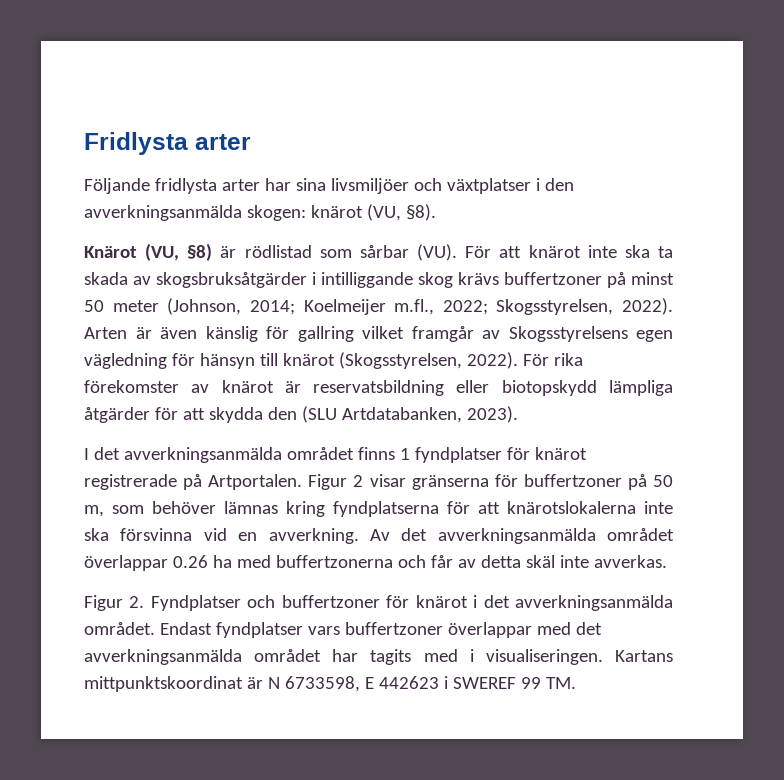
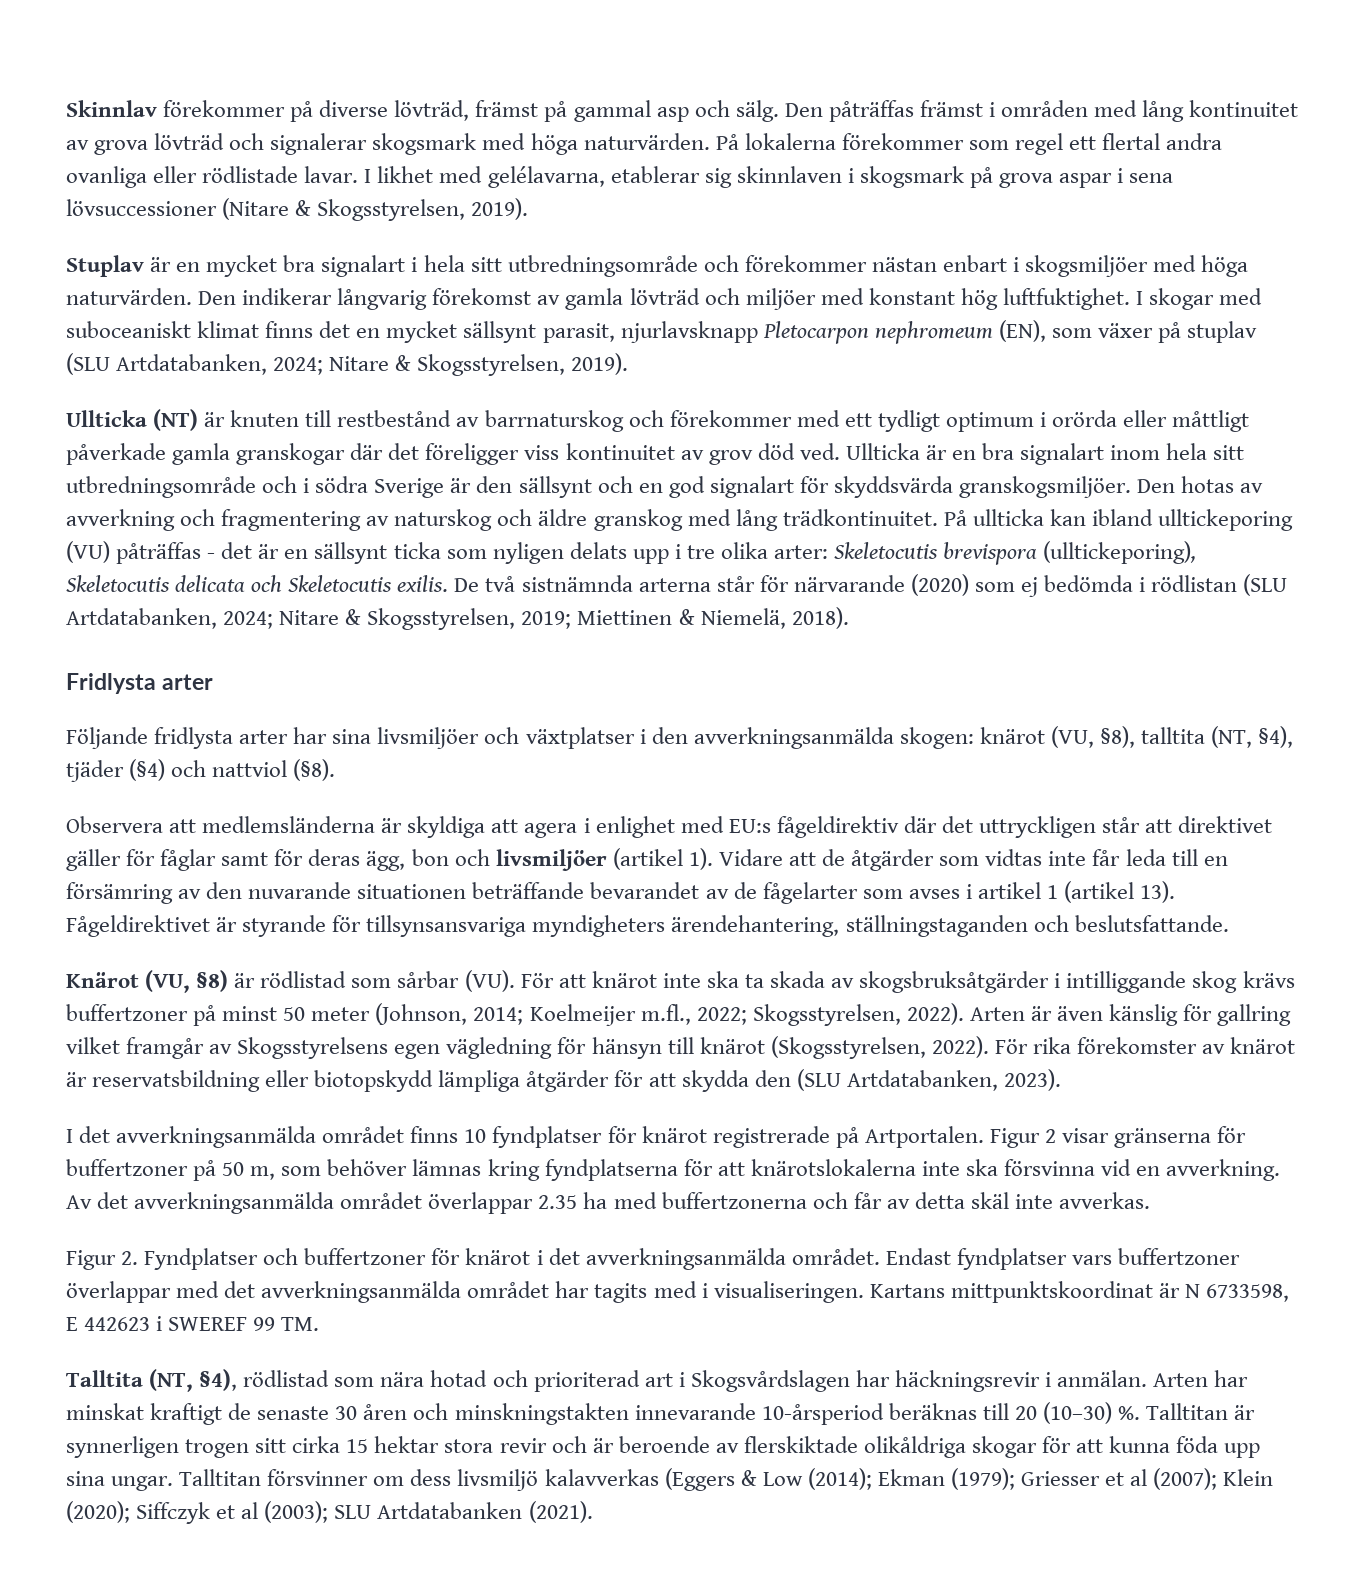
+ Skinnlav förekommer på diverse lövträd, främst på gammal asp och sälg. Den påträffas främst i områden med lång kontinuitet av grova lövträd och signalerar skogsmark med höga naturvärden. På lokalerna förekommer som regel ett flertal andra ovanliga eller rödlistade lavar. I likhet med gelélavarna, etablerar sig skinnlaven i skogsmark på grova aspar i sena lövsuccessioner (Nitare & Skogsstyrelsen, 2019).
+ Stuplav är en mycket bra signalart i hela sitt utbredningsområde och förekommer nästan enbart i skogsmiljöer med höga naturvärden. Den indikerar långvarig förekomst av gamla lövträd och miljöer med konstant hög luftfuktighet. I skogar med suboceaniskt klimat finns det en mycket sällsynt parasit, njurlavsknapp Pletocarpon nephromeum (EN), som växer på stuplav (SLU Artdatabanken, 2024; Nitare & Skogsstyrelsen, 2019).
+ Ullticka (NT) är knuten till restbestånd av barrnaturskog och förekommer med ett tydligt optimum i orörda eller måttligt påverkade gamla granskogar där det föreligger viss kontinuitet av grov död ved. Ullticka är en bra signalart inom hela sitt utbredningsområde och i södra Sverige är den sällsynt och en god signalart för skyddsvärda granskogsmiljöer. Den hotas av avverkning och fragmentering av naturskog och äldre granskog med lång trädkontinuitet. På ullticka kan ibland ulltickeporing (VU) påträffas - det är en sällsynt ticka som nyligen delats upp i tre olika arter: Skeletocutis brevispora (ulltickeporing), Skeletocutis delicata och Skeletocutis exilis. De två sistnämnda arterna står för närvarande (2020) som ej bedömda i rödlistan (SLU Artdatabanken, 2024; Nitare & Skogsstyrelsen, 2019; Miettinen & Niemelä, 2018).
- Följande fridlysta arter har sina livsmiljöer och växtplatser i den avverkningsanmälda skogen: knärot (VU, §8).
+ Följande fridlysta arter har sina livsmiljöer och växtplatser i den avverkningsanmälda skogen: knärot (VU, §8), talltita (NT, §4), tjäder (§4) och nattviol (§8).
+ Observera att medlemsländerna är skyldiga att agera i enlighet med EU:s fågeldirektiv där det uttryckligen står att direktivet gäller för fåglar samt för deras ägg, bon och livsmiljöer (artikel 1). Vidare att de åtgärder som vidtas inte får leda till en försämring av den nuvarande situationen beträffande bevarandet av de fågelarter som avses i artikel 1 (artikel 13). Fågeldirektivet är styrande för tillsynsansvariga myndigheters ärendehantering, ställningstaganden och beslutsfattande.
- I det avverkningsanmälda området finns 1 fyndplatser för knärot registrerade på Artportalen.
+ I det avverkningsanmälda området finns 10 fyndplatser för knärot registrerade på Artportalen.
- Av det avverkningsanmälda området överlappar 0.26 ha med buffertzonerna och får av detta skäl inte avverkas.
+ Av det avverkningsanmälda området överlappar 2.35 ha med buffertzonerna och får av detta skäl inte avverkas.
+ Talltita (NT, §4), rödlistad som nära hotad och prioriterad art i Skogsvårdslagen har häckningsrevir i anmälan. Arten har minskat kraftigt de senaste 30 åren och minskningstakten innevarande 10-årsperiod beräknas till 20 (10–30) %. Talltitan är synnerligen trogen sitt cirka 15 hektar stora revir och är beroende av flerskiktade olikåldriga skogar för att kunna föda upp sina ungar. Talltitan försvinner om dess livsmiljö kalavverkas (Eggers & Low (2014); Ekman (1979); Griesser et al (2007); Klein (2020); Siffczyk et al (2003); SLU Artdatabanken (2021).

